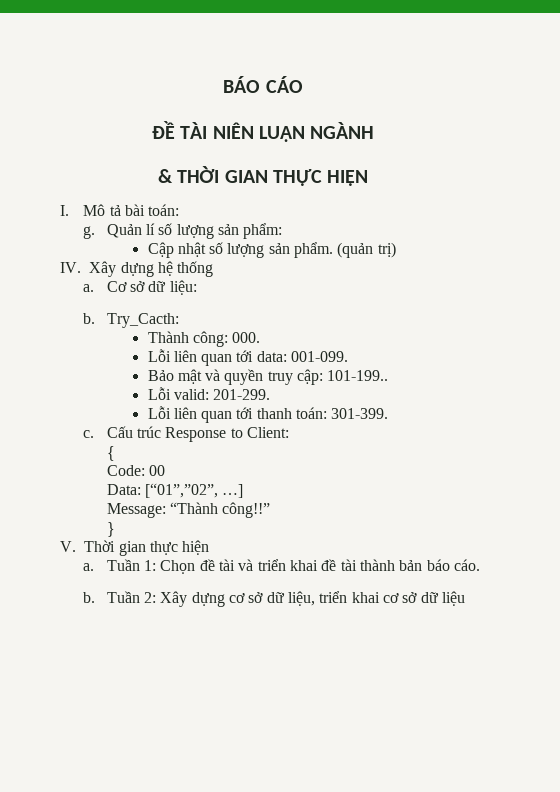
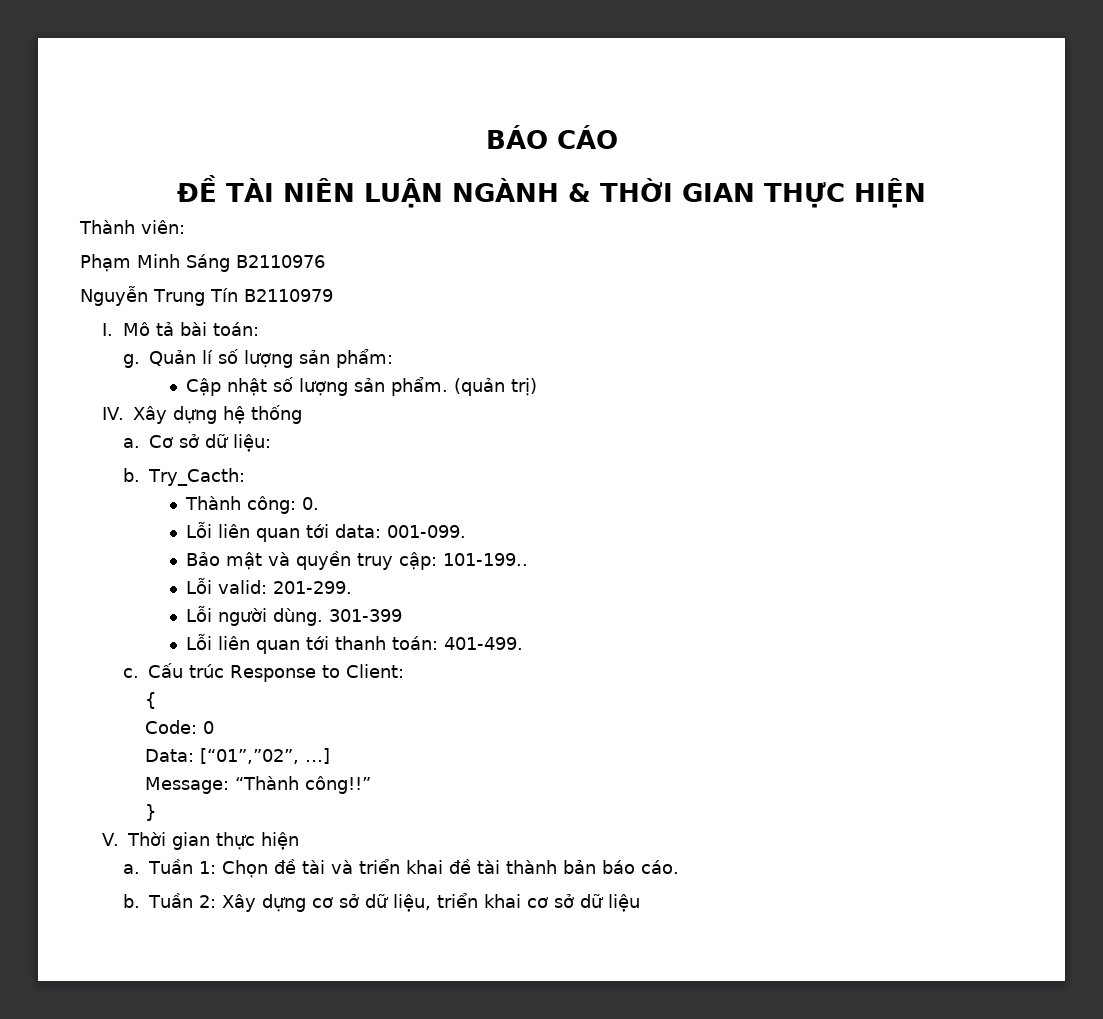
- ĐỀ TÀI NIÊN LUẬN NGÀNH
- & THỜI GIAN THỰC HIỆN
+ ĐỀ TÀI NIÊN LUẬN NGÀNH & THỜI GIAN THỰC HIỆN
+ Thành viên:
+ Phạm Minh Sáng B2110976
+ Nguyễn Trung Tín B2110979
- Thành công: 000.
+ Thành công: 0.
+ Lỗi người dùng. 301-399
- Lỗi liên quan tới thanh toán: 301-399.
+ Lỗi liên quan tới thanh toán: 401-499.
- Code: 00
+ Code: 0

